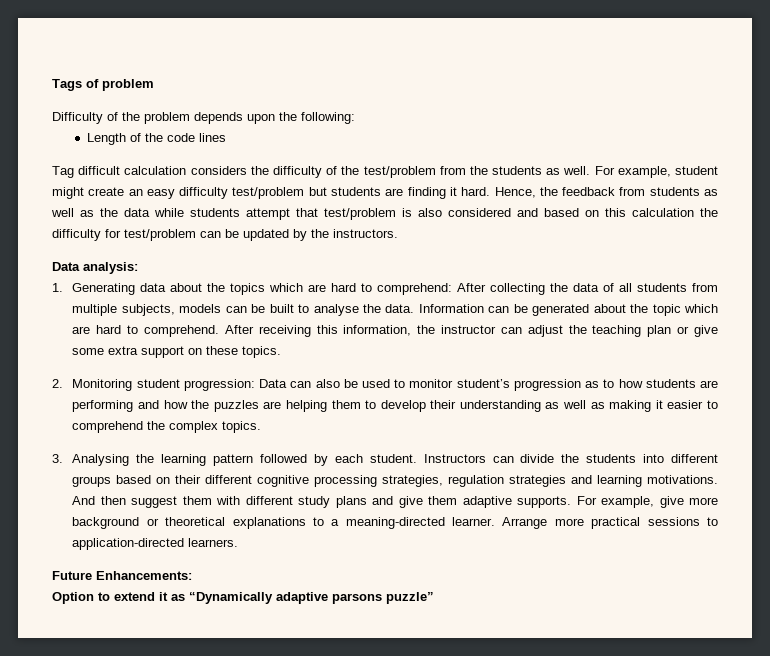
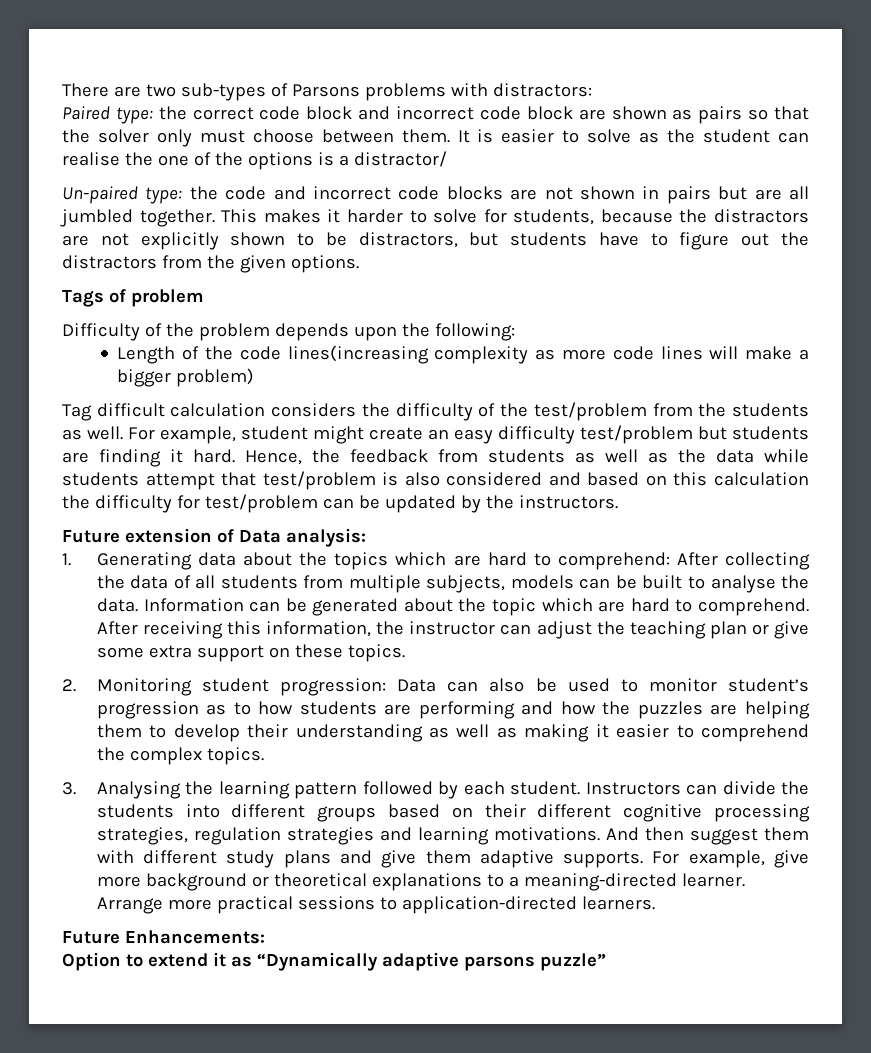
+ There are two sub-types of Parsons problems with distractors:
+ Paired type: the correct code block and incorrect code block are shown as pairs so that the solver only must choose between them. It is easier to solve as the student can realise the one of the options is a distractor/
+ Un-paired type: the code and incorrect code blocks are not shown in pairs but are all jumbled together. This makes it harder to solve for students, because the distractors are not explicitly shown to be distractors, but students have to figure out the distractors from the given options.
- Length of the code lines
+ Length of the code lines(increasing complexity as more code lines will make a bigger problem)
- Data analysis:
+ Future extension of Data analysis:

